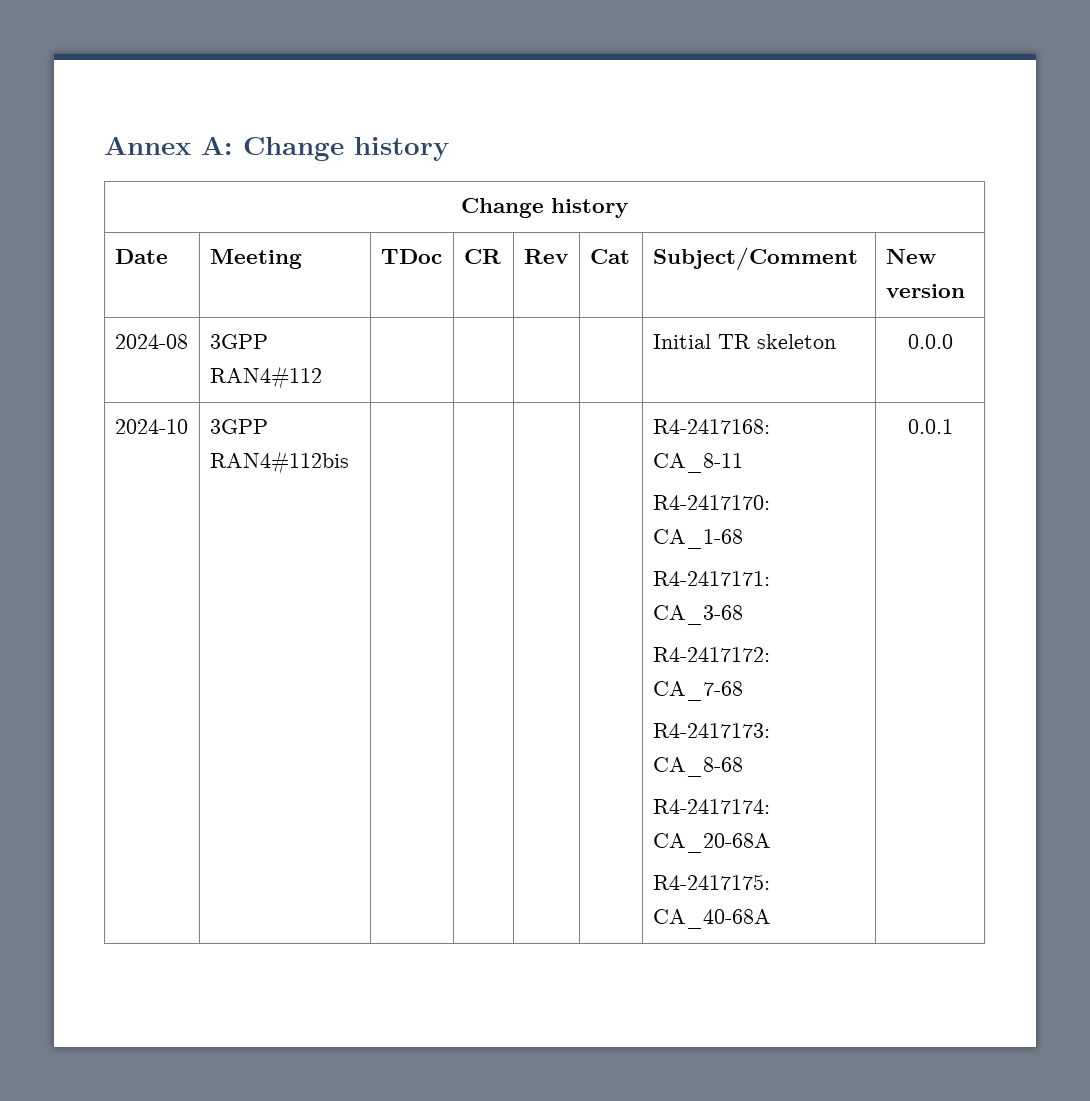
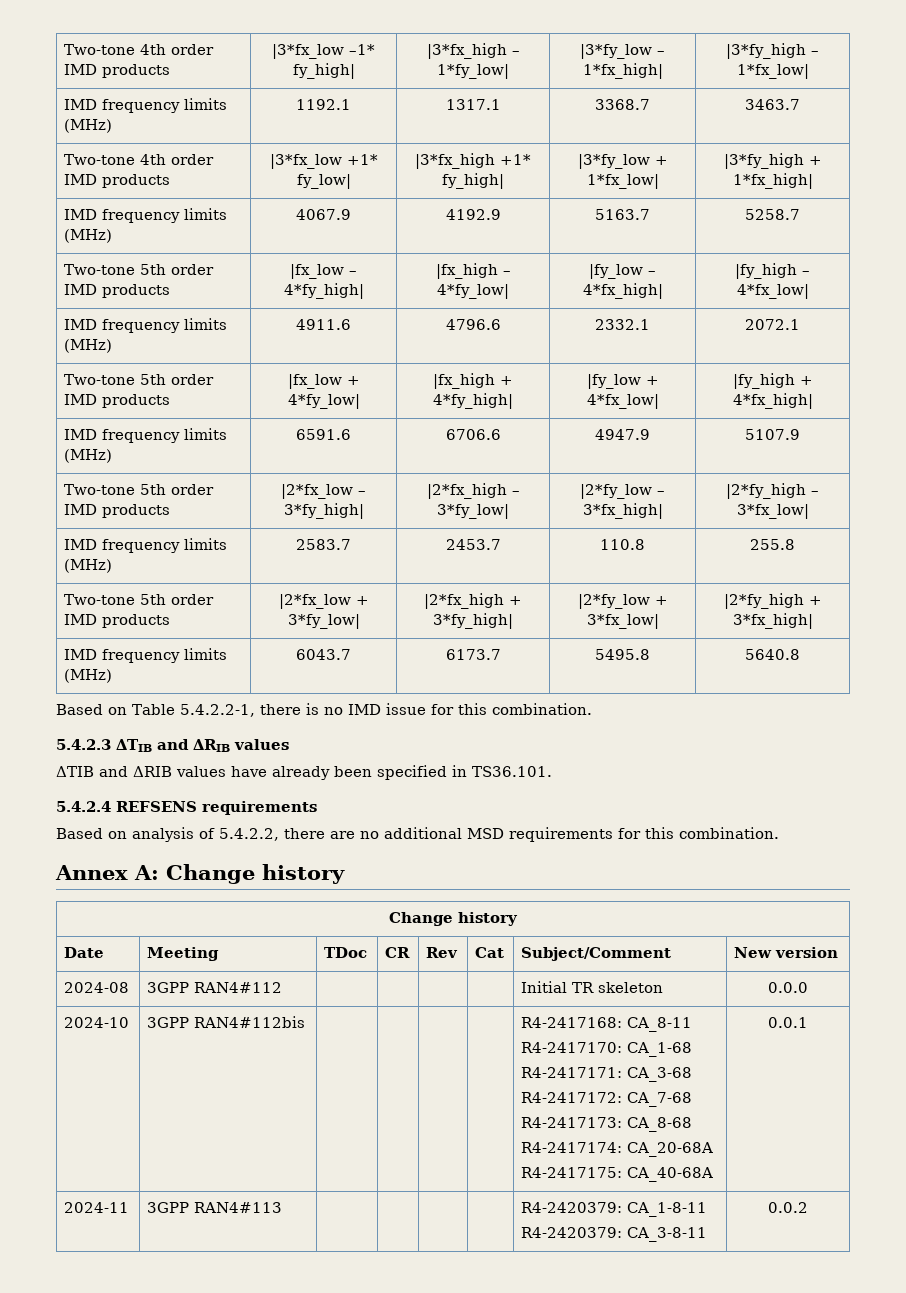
+ Two-tone 4th order IMD products | |3*fx_low –1* fy_high| | |3*fx_high – 1*fy_low| | |3*fy_low – 1*fx_high| | |3*fy_high – 1*fx_low|
+ IMD frequency limits (MHz) | 1192.1 | 1317.1 | 3368.7 | 3463.7
+ Two-tone 4th order IMD products | |3*fx_low +1* fy_low| | |3*fx_high +1* fy_high| | |3*fy_low + 1*fx_low| | |3*fy_high + 1*fx_high|
+ IMD frequency limits (MHz) | 4067.9 | 4192.9 | 5163.7 | 5258.7
+ Two-tone 5th order IMD products | |fx_low – 4*fy_high| | |fx_high – 4*fy_low| | |fy_low – 4*fx_high| | |fy_high – 4*fx_low|
+ IMD frequency limits (MHz) | 4911.6 | 4796.6 | 2332.1 | 2072.1
+ Two-tone 5th order IMD products | |fx_low + 4*fy_low| | |fx_high + 4*fy_high| | |fy_low + 4*fx_low| | |fy_high + 4*fx_high|
+ IMD frequency limits (MHz) | 6591.6 | 6706.6 | 4947.9 | 5107.9
+ Two-tone 5th order IMD products | |2*fx_low – 3*fy_high| | |2*fx_high – 3*fy_low| | |2*fy_low – 3*fx_high| | |2*fy_high – 3*fx_low|
+ IMD frequency limits (MHz) | 2583.7 | 2453.7 | 110.8 | 255.8
+ Two-tone 5th order IMD products | |2*fx_low + 3*fy_low| | |2*fx_high + 3*fy_high| | |2*fy_low + 3*fx_low| | |2*fy_high + 3*fx_high|
+ IMD frequency limits (MHz) | 6043.7 | 6173.7 | 5495.8 | 5640.8
+ Based on Table 5.4.2.2-1, there is no IMD issue for this combination.
+ 5.4.2.3 ∆TIB and ∆RIB values
+ ΔTIB and ΔRIB values have already been specified in TS36.101.
+ 5.4.2.4 REFSENS requirements
+ Based on analysis of 5.4.2.2, there are no additional MSD requirements for this combination.
+ 2024-11 | 3GPP RAN4#113 | | | | | R4-2420379: CA_1-8-11
+ R4-2420379: CA_3-8-11 | 0.0.2

